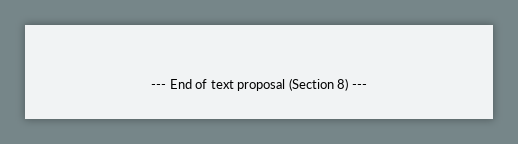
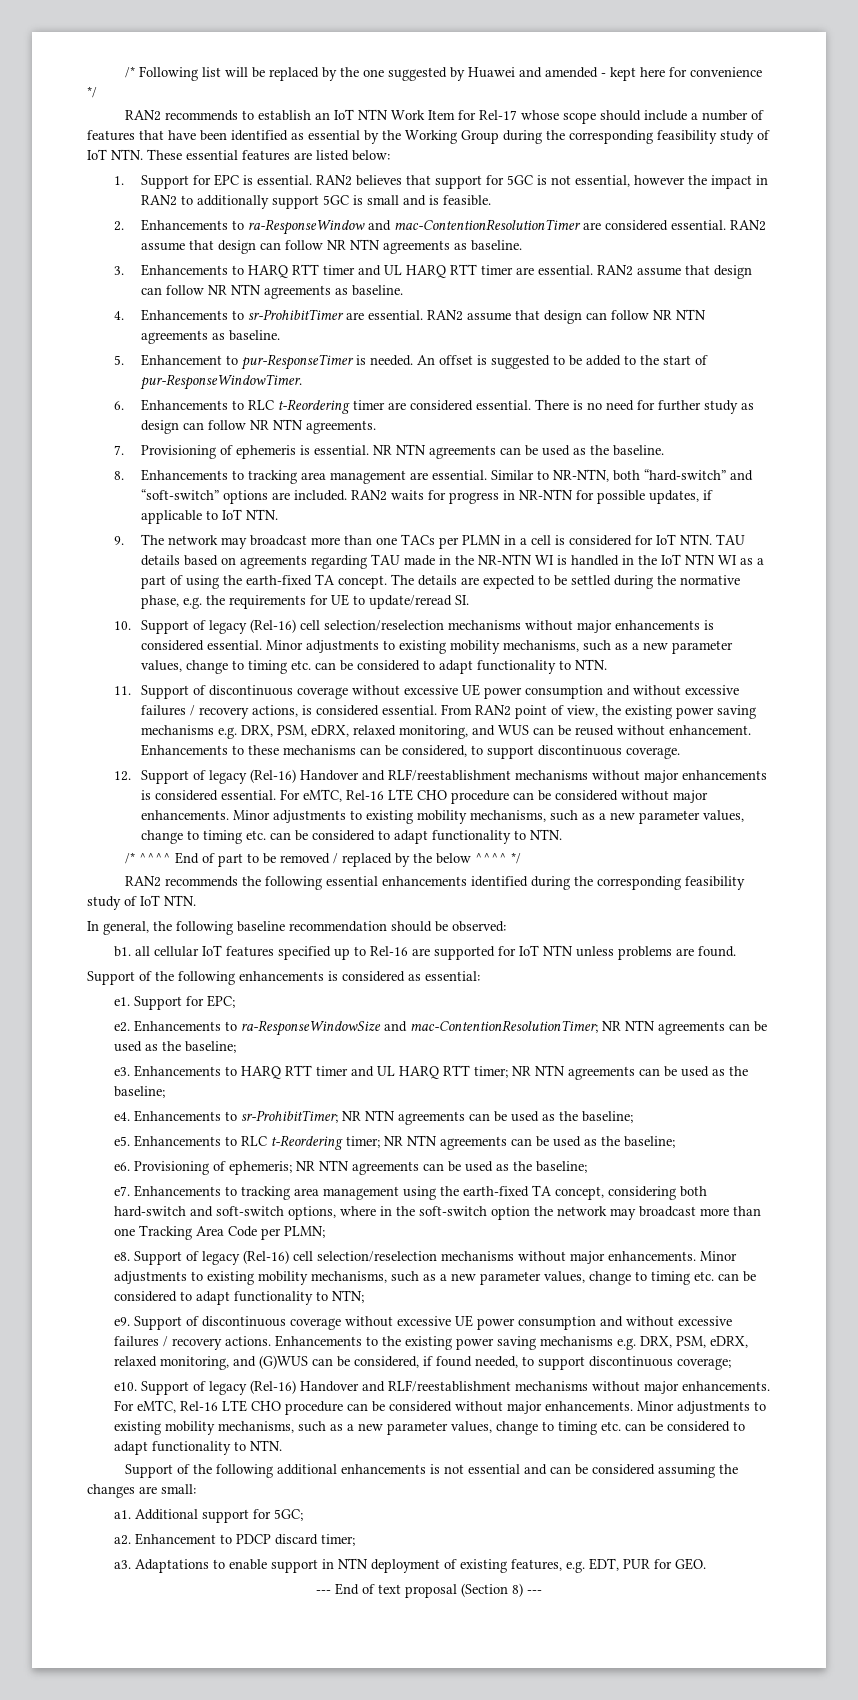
+ /* Following list will be replaced by the one suggested by Huawei and amended - kept here for convenience */
+ RAN2 recommends to establish an IoT NTN Work Item for Rel-17 whose scope should include a number of features that have been identified as essential by the Working Group during the corresponding feasibility study of IoT NTN. These essential features are listed below:
+ 1. Support for EPC is essential. RAN2 believes that support for 5GC is not essential, however the impact in RAN2 to additionally support 5GC is small and is feasible.
+ 2. Enhancements to ra-ResponseWindow and mac-ContentionResolutionTimer are considered essential. RAN2 assume that design can follow NR NTN agreements as baseline.
+ 3. Enhancements to HARQ RTT timer and UL HARQ RTT timer are essential. RAN2 assume that design can follow NR NTN agreements as baseline.
+ 4. Enhancements to sr-ProhibitTimer are essential. RAN2 assume that design can follow NR NTN agreements as baseline.
+ 5. Enhancement to pur-ResponseTimer is needed. An offset is suggested to be added to the start of pur-ResponseWindowTimer.
+ 6. Enhancements to RLC t-Reordering timer are considered essential. There is no need for further study as design can follow NR NTN agreements.
+ 7. Provisioning of ephemeris is essential. NR NTN agreements can be used as the baseline.
+ 8. Enhancements to tracking area management are essential. Similar to NR-NTN, both “hard-switch” and “soft-switch” options are included. RAN2 waits for progress in NR-NTN for possible updates, if applicable to IoT NTN.
+ 9. The network may broadcast more than one TACs per PLMN in a cell is considered for IoT NTN. TAU details based on agreements regarding TAU made in the NR-NTN WI is handled in the IoT NTN WI as a part of using the earth-fixed TA concept. The details are expected to be settled during the normative phase, e.g. the requirements for UE to update/reread SI.
+ 10. Support of legacy (Rel-16) cell selection/reselection mechanisms without major enhancements is considered essential. Minor adjustments to existing mobility mechanisms, such as a new parameter values, change to timing etc. can be considered to adapt functionality to NTN.
+ 11. Support of discontinuous coverage without excessive UE power consumption and without excessive failures / recovery actions, is considered essential. From RAN2 point of view, the existing power saving mechanisms e.g. DRX, PSM, eDRX, relaxed monitoring, and WUS can be reused without enhancement. Enhancements to these mechanisms can be considered, to support discontinuous coverage.
+ 12. Support of legacy (Rel-16) Handover and RLF/reestablishment mechanisms without major enhancements is considered essential. For eMTC, Rel-16 LTE CHO procedure can be considered without major enhancements. Minor adjustments to existing mobility mechanisms, such as a new parameter values, change to timing etc. can be considered to adapt functionality to NTN.
+ /* ^^^^ End of part to be removed / replaced by the below ^^^^ */
+ RAN2 recommends the following essential enhancements identified during the corresponding feasibility study of IoT NTN.
+ In general, the following baseline recommendation should be observed:
+ b1. all cellular IoT features specified up to Rel-16 are supported for IoT NTN unless problems are found.
+ Support of the following enhancements is considered as essential:
+ e1. Support for EPC;
+ e2. Enhancements to ra-ResponseWindowSize and mac-ContentionResolutionTimer; NR NTN agreements can be used as the baseline;
+ e3. Enhancements to HARQ RTT timer and UL HARQ RTT timer; NR NTN agreements can be used as the baseline;
+ e4. Enhancements to sr-ProhibitTimer; NR NTN agreements can be used as the baseline;
+ e5. Enhancements to RLC t-Reordering timer; NR NTN agreements can be used as the baseline;
+ e6. Provisioning of ephemeris; NR NTN agreements can be used as the baseline;
+ e7. Enhancements to tracking area management using the earth-fixed TA concept, considering both hard-switch and soft-switch options, where in the soft-switch option the network may broadcast more than one Tracking Area Code per PLMN;
+ e8. Support of legacy (Rel-16) cell selection/reselection mechanisms without major enhancements. Minor adjustments to existing mobility mechanisms, such as a new parameter values, change to timing etc. can be considered to adapt functionality to NTN;
+ e9. Support of discontinuous coverage without excessive UE power consumption and without excessive failures / recovery actions. Enhancements to the existing power saving mechanisms e.g. DRX, PSM, eDRX, relaxed monitoring, and (G)WUS can be considered, if found needed, to support discontinuous coverage;
+ e10. Support of legacy (Rel-16) Handover and RLF/reestablishment mechanisms without major enhancements. For eMTC, Rel-16 LTE CHO procedure can be considered without major enhancements. Minor adjustments to existing mobility mechanisms, such as a new parameter values, change to timing etc. can be considered to adapt functionality to NTN.
+ Support of the following additional enhancements is not essential and can be considered assuming the changes are small:
+ a1. Additional support for 5GC;
+ a2. Enhancement to PDCP discard timer;
+ a3. Adaptations to enable support in NTN deployment of existing features, e.g. EDT, PUR for GEO.

